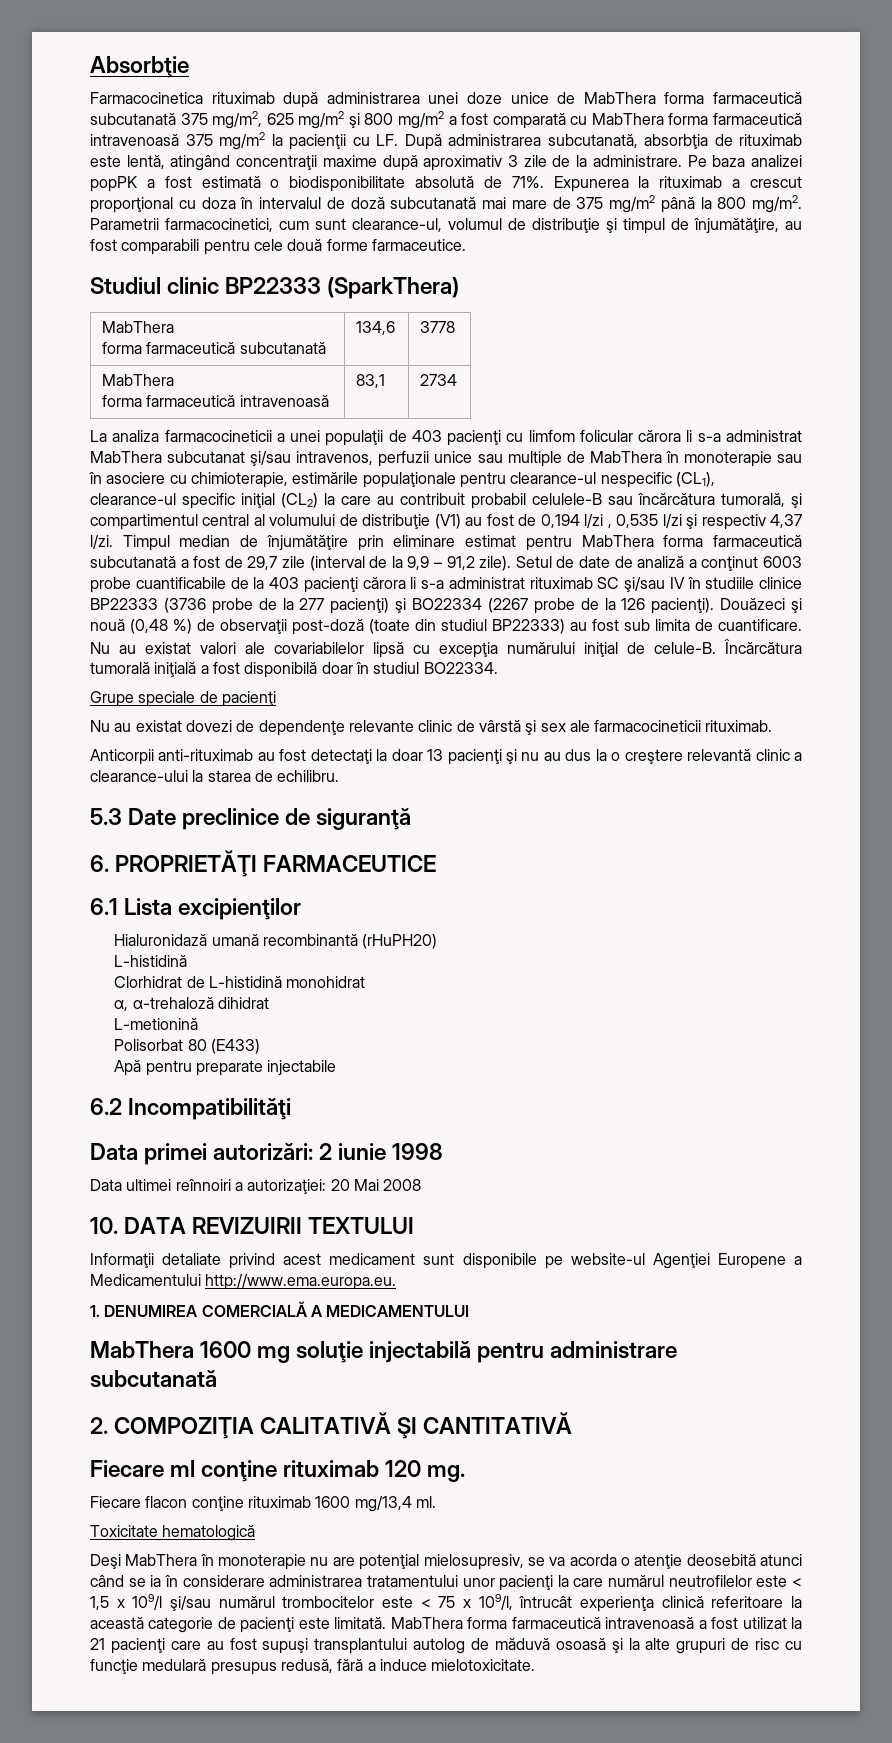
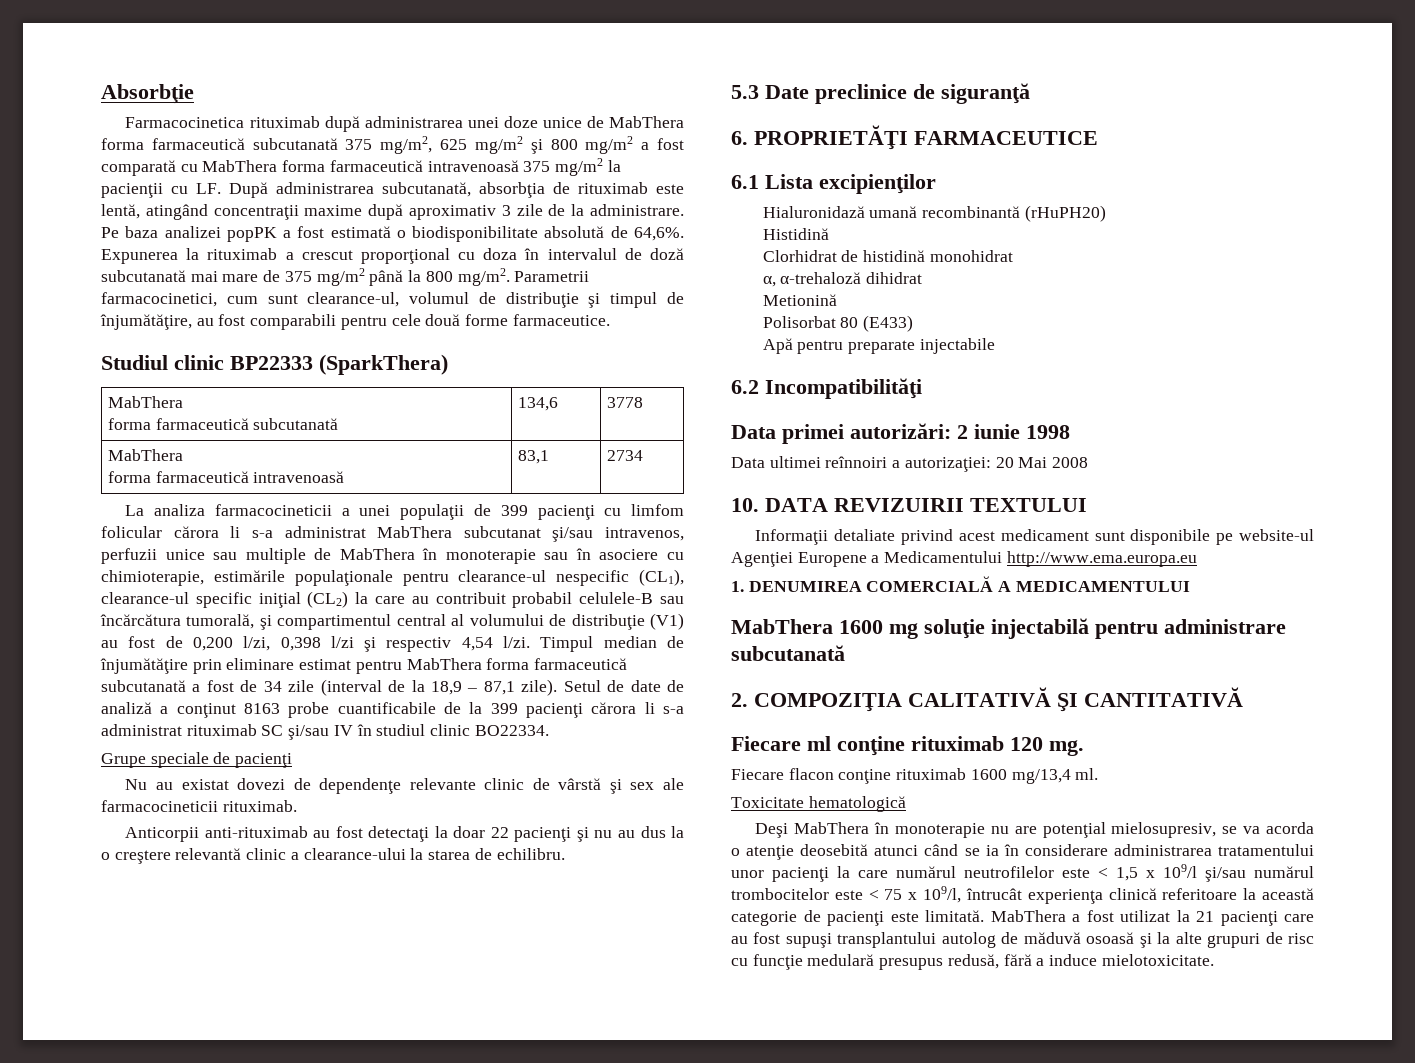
- Pe baza analizei popPK a fost estimată o biodisponibilitate absolută de 71%.
+ Pe baza analizei popPK a fost estimată o biodisponibilitate absolută de 64,6%.
- La analiza farmacocineticii a unei populaţii de 403 pacienţi cu limfom folicular cărora li s-a administrat MabThera subcutanat şi/sau intravenos, perfuzii unice sau multiple de MabThera în monoterapie sau în asociere cu chimioterapie, estimările populaţionale pentru clearance-ul nespecific (CL1), clearance-ul specific iniţial (CL2) la care au contribuit probabil celulele-B sau încărcătura tumorală, şi compartimentul central al volumului de distribuţie (V1) au fost de 0,194 l/zi , 0,535 l/zi şi respectiv 4,37 l/zi.
+ La analiza farmacocineticii a unei populaţii de 399 pacienţi cu limfom folicular cărora li s-a administrat MabThera subcutanat şi/sau intravenos, perfuzii unice sau multiple de MabThera în monoterapie sau în asociere cu chimioterapie, estimările populaţionale pentru clearance-ul nespecific (CL1), clearance-ul specific iniţial (CL2) la care au contribuit probabil celulele-B sau încărcătura tumorală, şi compartimentul central al volumului de distribuţie (V1) au fost de 0,200 l/zi, 0,398 l/zi şi respectiv 4,54 l/zi.
- Timpul median de înjumătăţire prin eliminare estimat pentru MabThera forma farmaceutică subcutanată a fost de 29,7 zile (interval de la 9,9 – 91,2 zile).
+ Timpul median de înjumătăţire prin eliminare estimat pentru MabThera forma farmaceutică subcutanată a fost de 34 zile (interval de la 18,9 – 87,1 zile).
- Setul de date de analiză a conţinut 6003 probe cuantificabile de la 403 pacienţi cărora li s-a administrat rituximab SC şi/sau IV în studiile clinice BP22333 (3736 probe de la 277 pacienţi) şi BO22334 (2267 probe de la 126 pacienţi). Douăzeci şi nouă (0,48 %) de observaţii post-doză (toate din studiul BP22333) au fost sub limita de cuantificare. Nu au existat valori ale covariabilelor lipsă cu excepţia numărului iniţial de celule-B. Încărcătura tumorală iniţială a fost disponibilă doar în studiul BO22334.
+ Setul de date de analiză a conţinut 8163 probe cuantificabile de la 399 pacienţi cărora li s-a administrat rituximab SC şi/sau IV în studiul clinic BO22334.
- Anticorpii anti-rituximab au fost detectaţi la doar 13 pacienţi şi nu au dus la o creştere relevantă clinic a clearance-ului la starea de echilibru.
+ Anticorpii anti-rituximab au fost detectaţi la doar 22 pacienţi şi nu au dus la o creştere relevantă clinic a clearance-ului la starea de echilibru.
  Hialuronidază umană recombinantă (rHuPH20)
- L-histidină
+ Histidină
- Clorhidrat de L-histidină monohidrat
+ Clorhidrat de histidină monohidrat
- L-metionină
+ Metionină
- Informaţii detaliate privind acest medicament sunt disponibile pe website-ul Agenţiei Europene a Medicamentului http://www.ema.europa.eu.
+ Informaţii detaliate privind acest medicament sunt disponibile pe website-ul Agenţiei Europene a Medicamentului http://www.ema.europa.eu
- MabThera forma farmaceutică intravenoasă a fost utilizat la 21 pacienţi care au fost supuşi transplantului autolog de măduvă osoasă şi la alte grupuri de risc cu funcţie medulară presupus redusă, fără a induce mielotoxicitate.
+ MabThera a fost utilizat la 21 pacienţi care au fost supuşi transplantului autolog de măduvă osoasă şi la alte grupuri de risc cu funcţie medulară presupus redusă, fără a induce mielotoxicitate.

